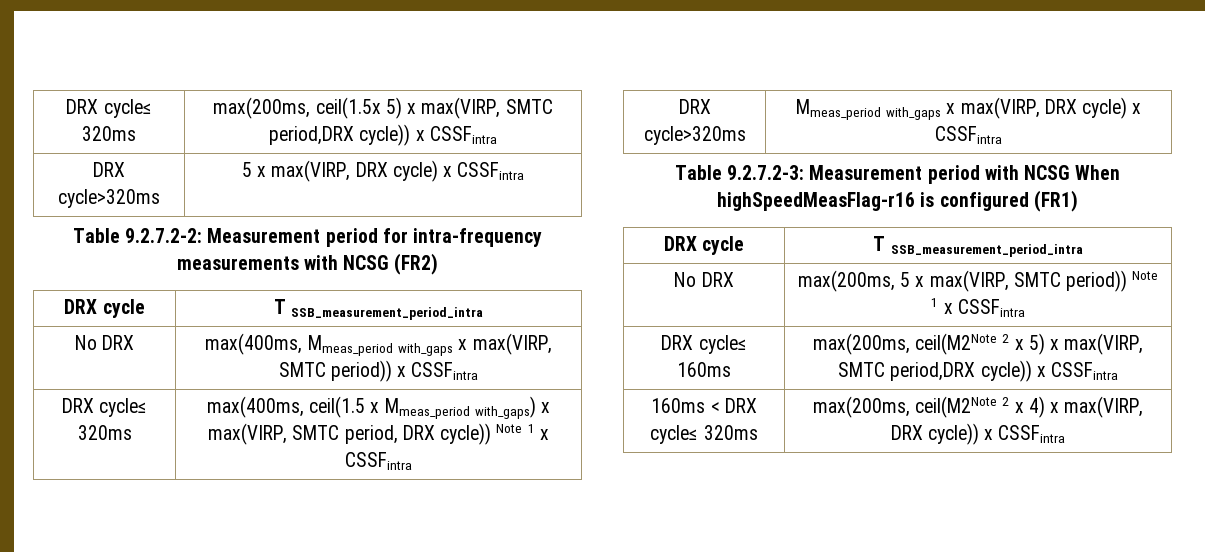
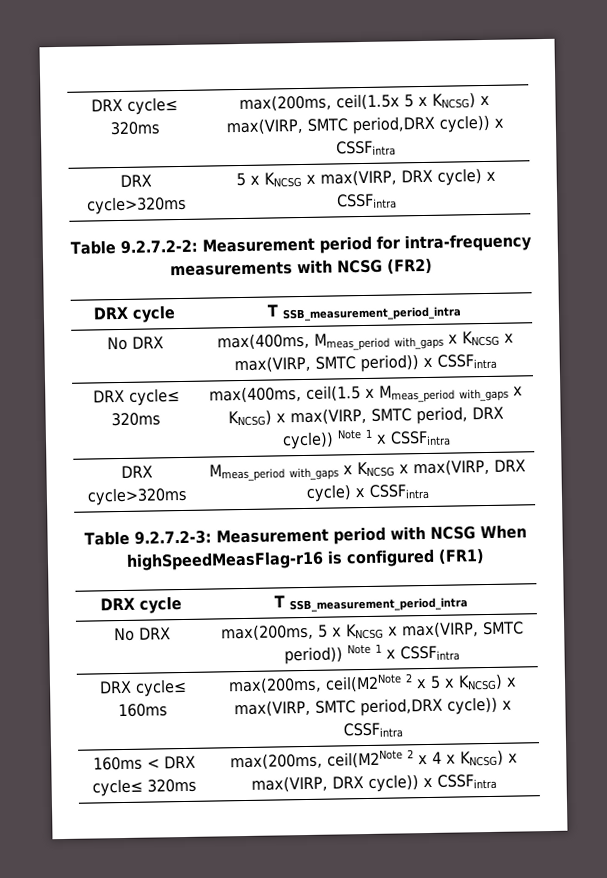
- DRX cycle≤ 320ms | max(200ms, ceil(1.5x 5) x max(VIRP, SMTC period,DRX cycle)) x CSSFintra
+ DRX cycle≤ 320ms | max(200ms, ceil(1.5x 5 x KNCSG) x max(VIRP, SMTC period,DRX cycle)) x CSSFintra
- DRX cycle>320ms | 5 x max(VIRP, DRX cycle) x CSSFintra
+ DRX cycle>320ms | 5 x KNCSG x max(VIRP, DRX cycle) x CSSFintra
- No DRX | max(400ms, Mmeas_period with_gaps x max(VIRP, SMTC period)) x CSSFintra
+ No DRX | max(400ms, Mmeas_period with_gaps x KNCSG x max(VIRP, SMTC period)) x CSSFintra
- DRX cycle≤ 320ms | max(400ms, ceil(1.5 x Mmeas_period with_gaps) x max(VIRP, SMTC period, DRX cycle)) Note 1 x CSSFintra
+ DRX cycle≤ 320ms | max(400ms, ceil(1.5 x Mmeas_period with_gaps x KNCSG) x max(VIRP, SMTC period, DRX cycle)) Note 1 x CSSFintra
- DRX cycle>320ms | Mmeas_period with_gaps x max(VIRP, DRX cycle) x CSSFintra
+ DRX cycle>320ms | Mmeas_period with_gaps x KNCSG x max(VIRP, DRX cycle) x CSSFintra
- No DRX | max(200ms, 5 x max(VIRP, SMTC period)) Note 1 x CSSFintra
+ No DRX | max(200ms, 5 x KNCSG x max(VIRP, SMTC period)) Note 1 x CSSFintra
- DRX cycle≤ 160ms | max(200ms, ceil(M2Note 2 x 5) x max(VIRP, SMTC period,DRX cycle)) x CSSFintra
+ DRX cycle≤ 160ms | max(200ms, ceil(M2Note 2 x 5 x KNCSG) x max(VIRP, SMTC period,DRX cycle)) x CSSFintra
- 160ms < DRX cycle≤ 320ms | max(200ms, ceil(M2Note 2 x 4) x max(VIRP, DRX cycle)) x CSSFintra
+ 160ms < DRX cycle≤ 320ms | max(200ms, ceil(M2Note 2 x 4 x KNCSG) x max(VIRP, DRX cycle)) x CSSFintra

